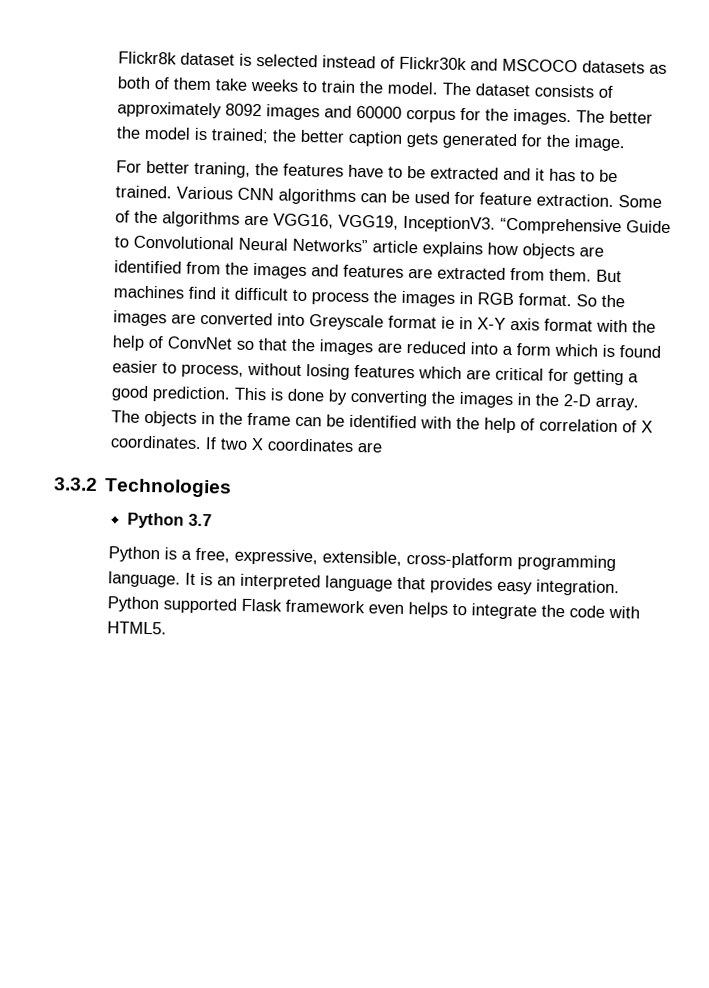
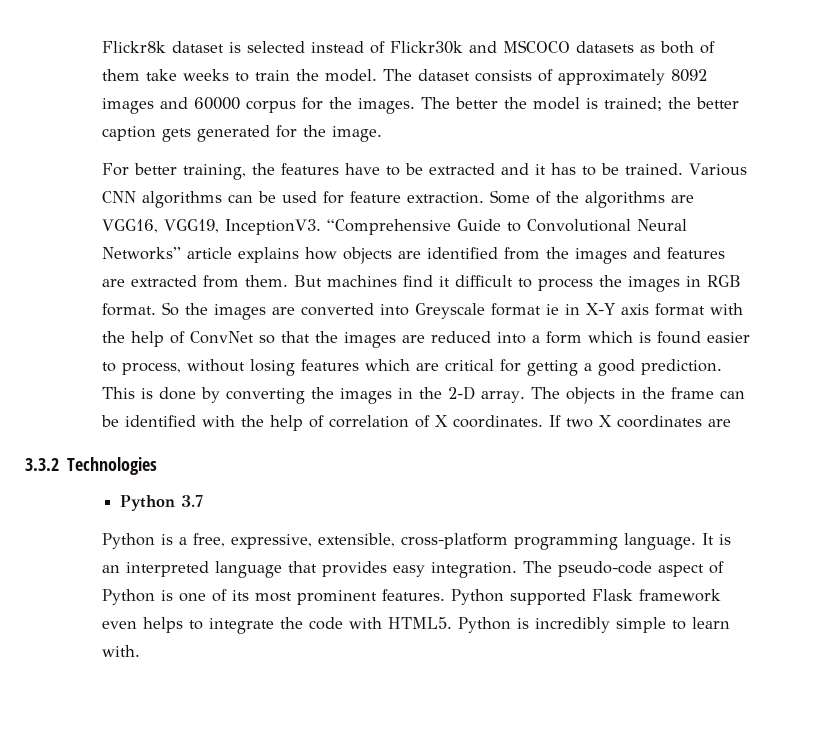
- For better traning, the features have to be extracted and it has to be trained.
+ For better training, the features have to be extracted and it has to be trained.
+ The pseudo-code aspect of Python is one of its most prominent features.
+ Python is incredibly simple to learn with.

